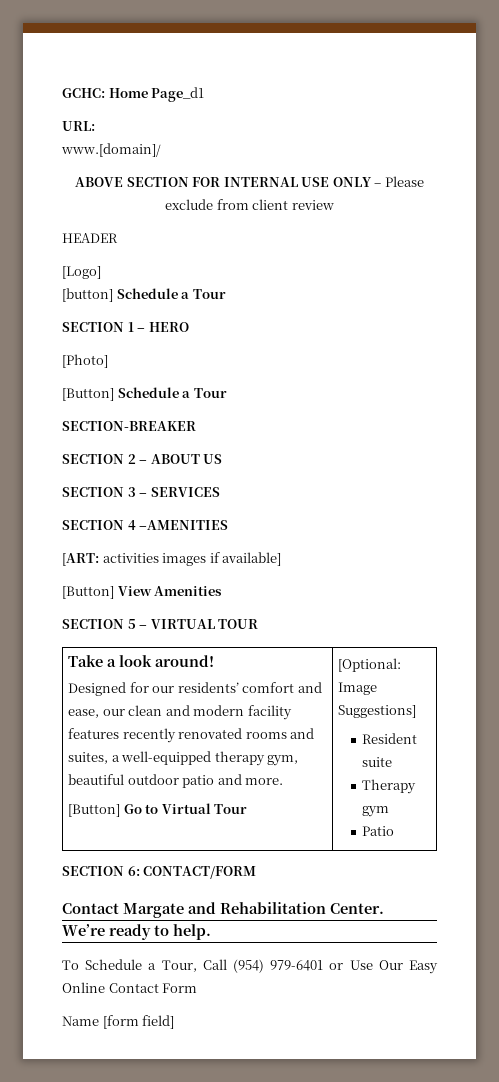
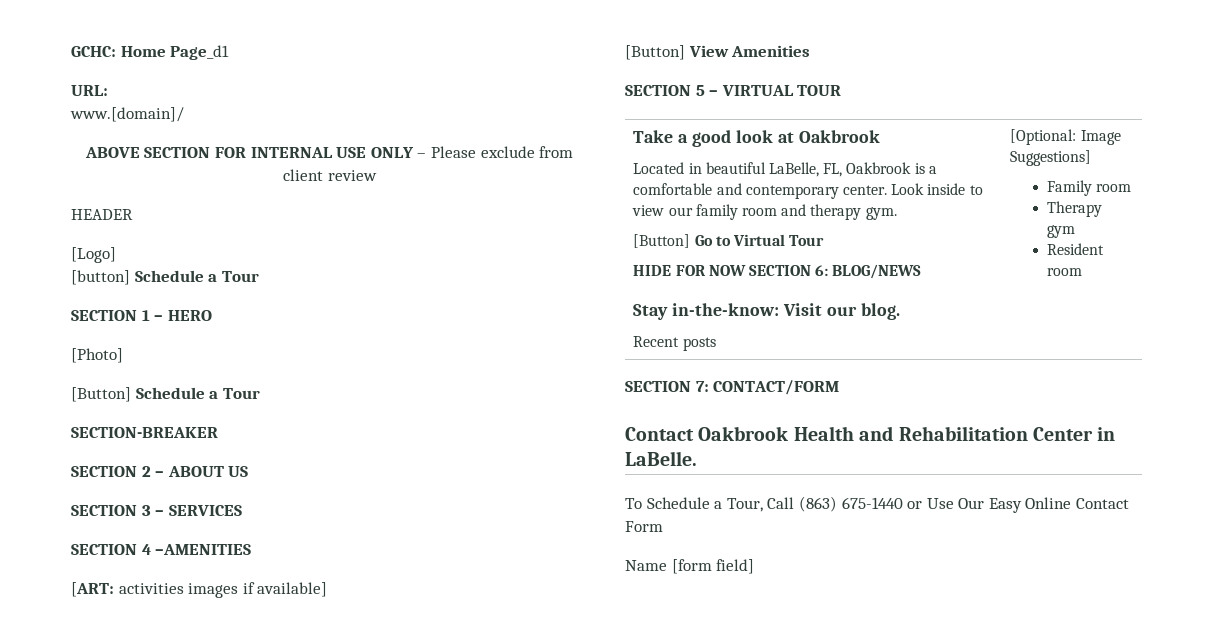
- Take a look around!
- Designed for our residents’ comfort and ease, our clean and modern facility features recently renovated rooms and suites, a well-equipped therapy gym, beautiful outdoor patio and more.
+ Take a good look at Oakbrook
+ Located in beautiful LaBelle, FL, Oakbrook is a comfortable and contemporary center. Look inside to view our family room and therapy gym.
+ HIDE FOR NOW SECTION 6: BLOG/NEWS
+ Stay in-the-know: Visit our blog.
+ Recent posts
- Resident suite
+ Family room
- Patio
- SECTION 6: CONTACT/FORM
+ Resident room
+ SECTION 7: CONTACT/FORM
- Contact Margate and Rehabilitation Center.
- We’re ready to help.
+ Contact Oakbrook Health and Rehabilitation Center in LaBelle.
- To Schedule a Tour, Call (954) 979-6401 or Use Our Easy Online Contact Form
+ To Schedule a Tour, Call (863) 675-1440 or Use Our Easy Online Contact Form

